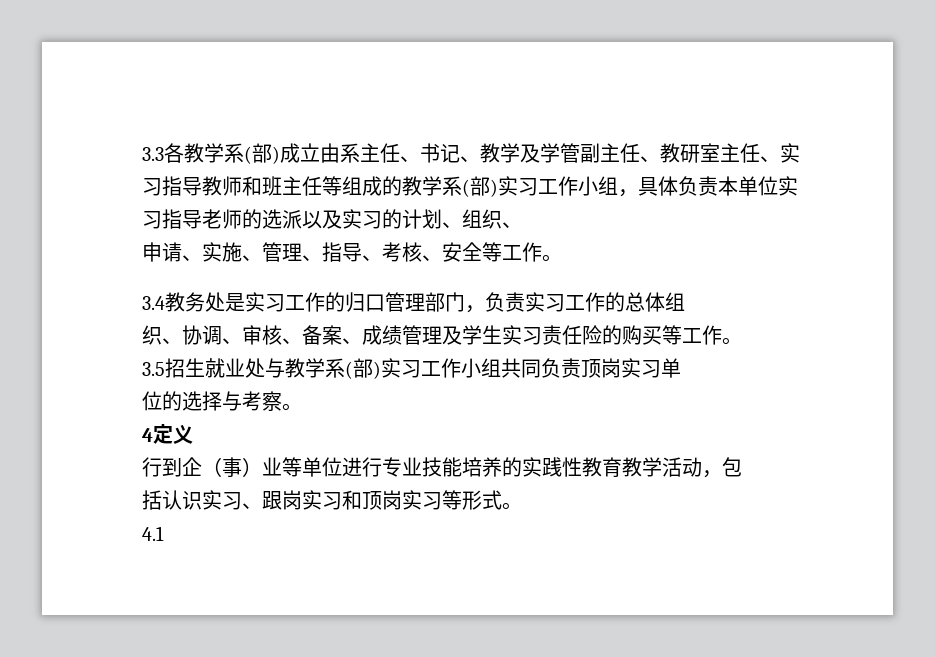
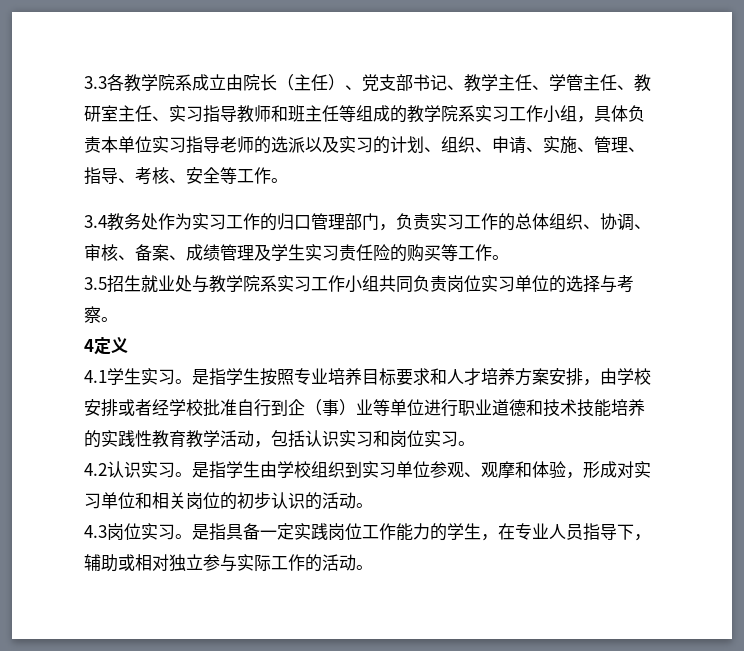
- 3.3各教学系(部)成立由系主任、书记、教学及学管副主任、教研室主任、实习指导教师和班主任等组成的教学系(部)实习工作小组，具体负责本单位实习指导老师的选派以及实习的计划、组织、
- 申请、实施、管理、指导、考核、安全等工作。
+ 3.3各教学院系成立由院长（主任）、党支部书记、教学主任、学管主任、教研室主任、实习指导教师和班主任等组成的教学院系实习工作小组，具体负责本单位实习指导老师的选派以及实习的计划、组织、申请、实施、管理、指导、考核、安全等工作。
- 3.4教务处是实习工作的归口管理部门，负责实习工作的总体组
- 织、协调、审核、备案、成绩管理及学生实习责任险的购买等工作。
+ 3.4教务处作为实习工作的归口管理部门，负责实习工作的总体组织、协调、审核、备案、成绩管理及学生实习责任险的购买等工作。
- 3.5招生就业处与教学系(部)实习工作小组共同负责顶岗实习单
- 位的选择与考察。
+ 3.5招生就业处与教学院系实习工作小组共同负责岗位实习单位的选择与考察。
- 行到企（事）业等单位进行专业技能培养的实践性教育教学活动，包
- 括认识实习、跟岗实习和顶岗实习等形式。
- 4.1
+ 4.1学生实习。是指学生按照专业培养目标要求和人才培养方案安排，由学校安排或者经学校批准自行到企（事）业等单位进行职业道德和技术技能培养的实践性教育教学活动，包括认识实习和岗位实习。
+ 4.2认识实习。是指学生由学校组织到实习单位参观、观摩和体验，形成对实习单位和相关岗位的初步认识的活动。
+ 4.3岗位实习。是指具备一定实践岗位工作能力的学生，在专业人员指导下，辅助或相对独立参与实际工作的活动。

